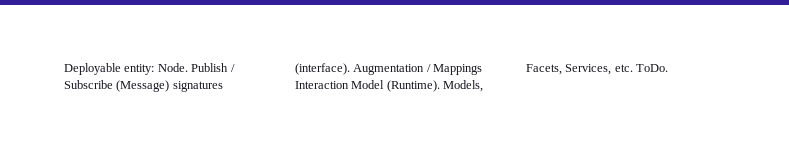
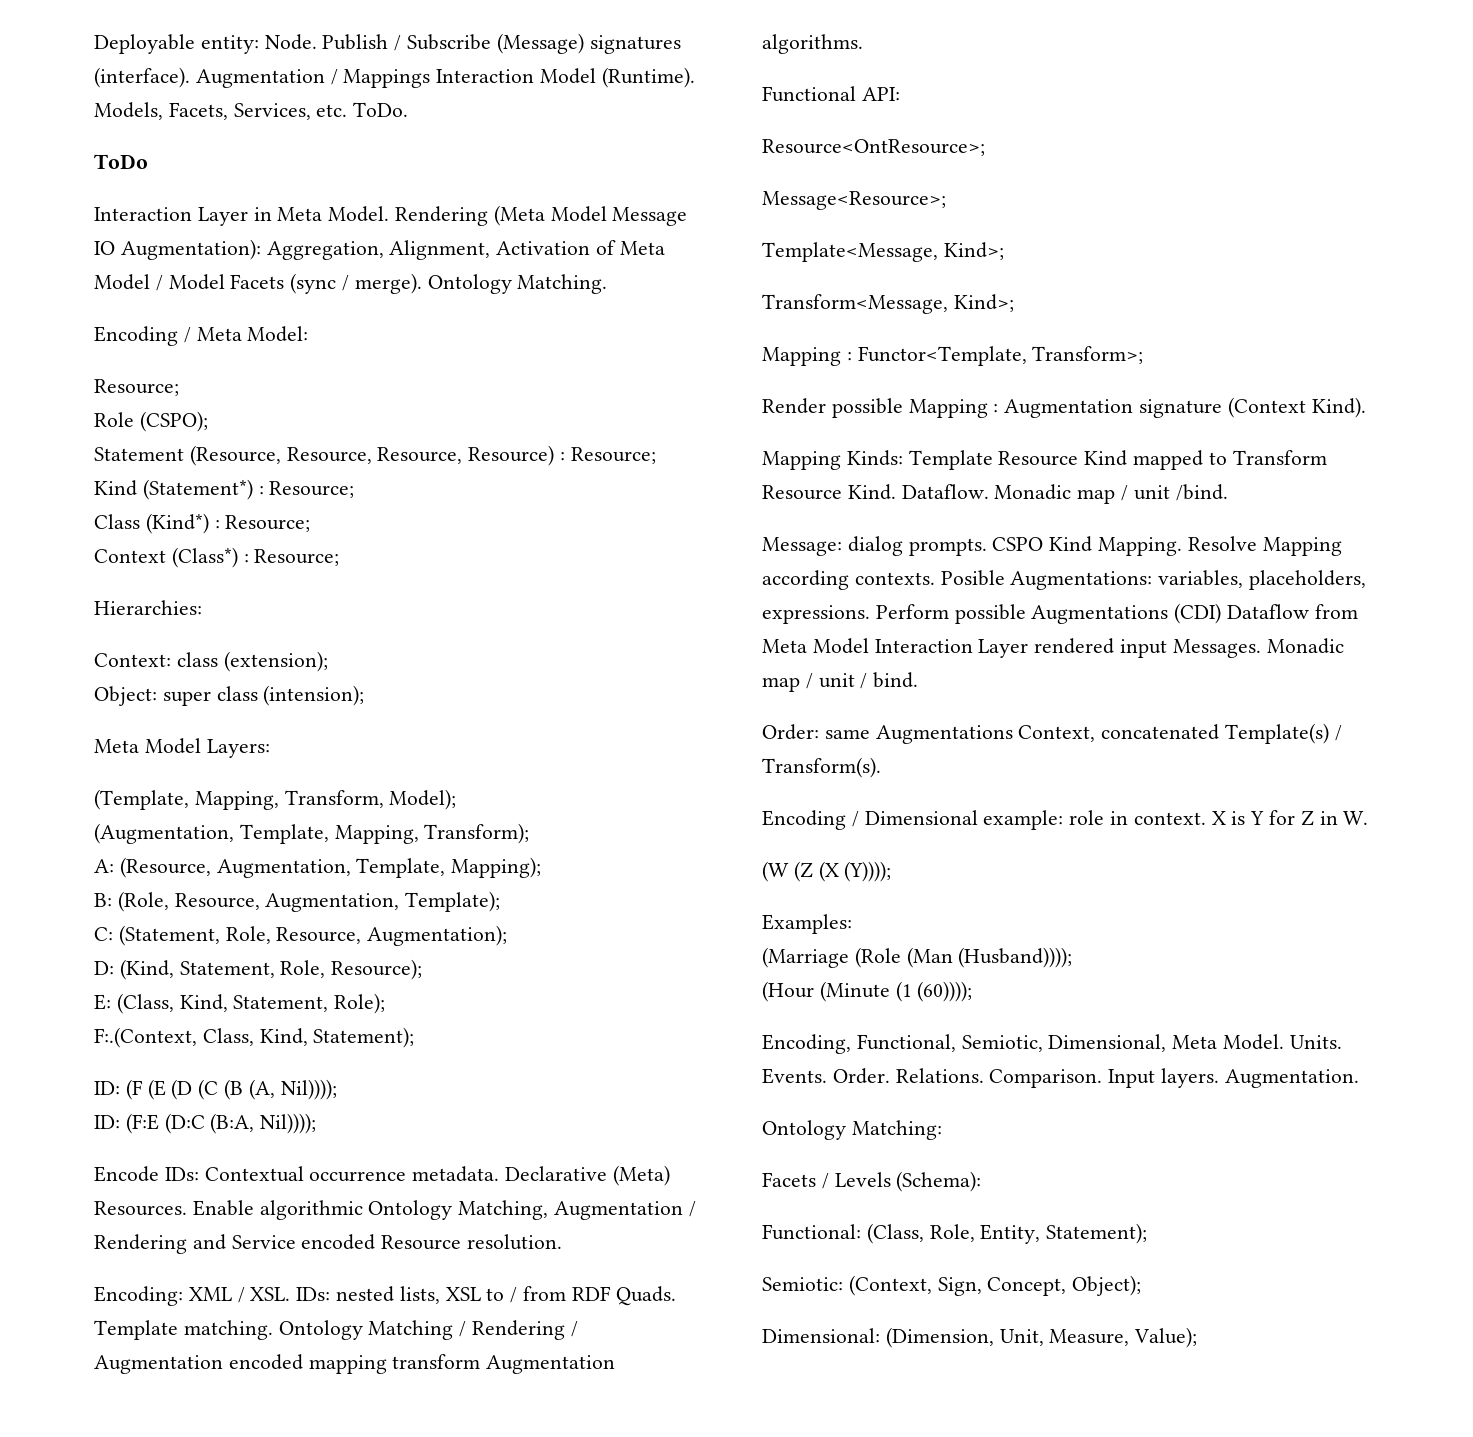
+ ToDo
+ Interaction Layer in Meta Model. Rendering (Meta Model Message IO Augmentation): Aggregation, Alignment, Activation of Meta Model / Model Facets (sync / merge). Ontology Matching.
+ Encoding / Meta Model:
+ Resource;
+ Role (CSPO);
+ Statement (Resource, Resource, Resource, Resource) : Resource;
+ Kind (Statement*) : Resource;
+ Class (Kind*) : Resource;
+ Context (Class*) : Resource;
+ Hierarchies:
+ Context: class (extension);
+ Object: super class (intension);
+ Meta Model Layers:
+ (Template, Mapping, Transform, Model);
+ (Augmentation, Template, Mapping, Transform);
+ A: (Resource, Augmentation, Template, Mapping);
+ B: (Role, Resource, Augmentation, Template);
+ C: (Statement, Role, Resource, Augmentation);
+ D: (Kind, Statement, Role, Resource);
+ E: (Class, Kind, Statement, Role);
+ F:.(Context, Class, Kind, Statement);
+ ID: (F (E (D (C (B (A, Nil))));
+ ID: (F:E (D:C (B:A, Nil))));
+ Encode IDs: Contextual occurrence metadata. Declarative (Meta) Resources. Enable algorithmic Ontology Matching, Augmentation / Rendering and Service encoded Resource resolution.
+ Encoding: XML / XSL. IDs: nested lists, XSL to / from RDF Quads. Template matching. Ontology Matching / Rendering / Augmentation encoded mapping transform Augmentation algorithms.
+ Functional API:
+ Resource<OntResource>;
+ Message<Resource>;
+ Template<Message, Kind>;
+ Transform<Message, Kind>;
+ Mapping : Functor<Template, Transform>;
+ Render possible Mapping : Augmentation signature (Context Kind).
+ Mapping Kinds: Template Resource Kind mapped to Transform Resource Kind. Dataflow. Monadic map / unit /bind.
+ Message: dialog prompts. CSPO Kind Mapping. Resolve Mapping according contexts. Posible Augmentations: variables, placeholders, expressions. Perform possible Augmentations (CDI) Dataflow from Meta Model Interaction Layer rendered input Messages. Monadic map / unit / bind.
+ Order: same Augmentations Context, concatenated Template(s) / Transform(s).
+ Encoding / Dimensional example: role in context. X is Y for Z in W.
+ (W (Z (X (Y))));
+ Examples:
+ (Marriage (Role (Man (Husband))));
+ (Hour (Minute (1 (60))));
+ Encoding, Functional, Semiotic, Dimensional, Meta Model. Units. Events. Order. Relations. Comparison. Input layers. Augmentation.
+ Ontology Matching:
+ Facets / Levels (Schema):
+ Functional: (Class, Role, Entity, Statement);
+ Semiotic: (Context, Sign, Concept, Object);
+ Dimensional: (Dimension, Unit, Measure, Value);

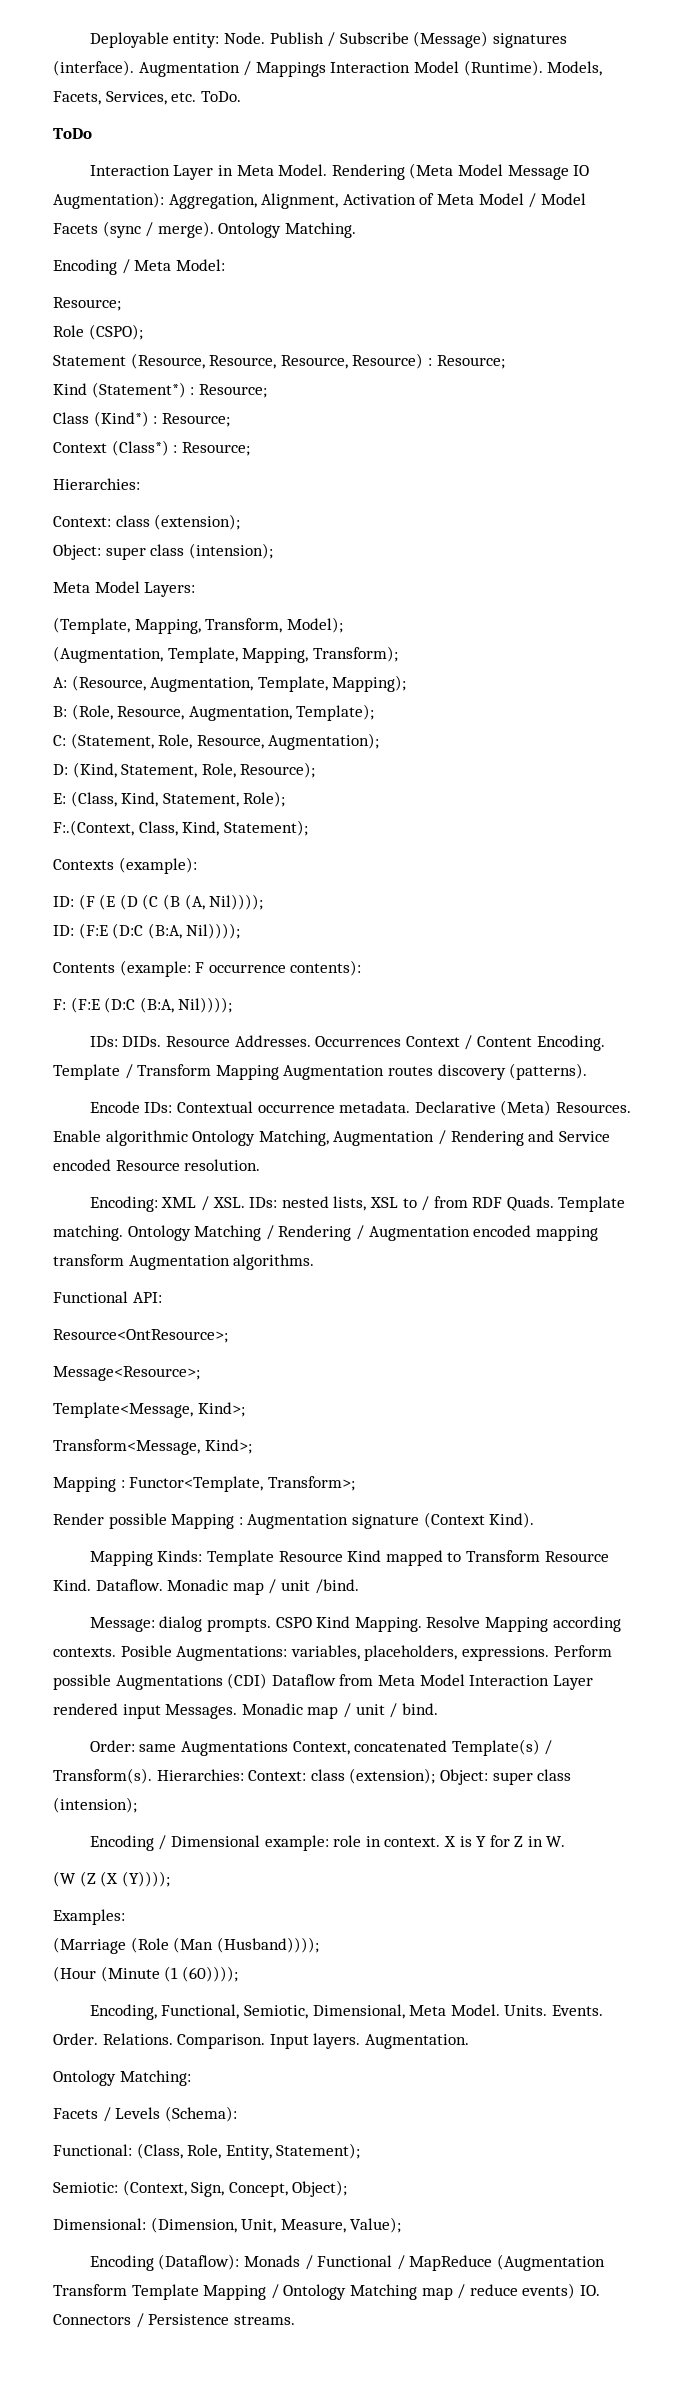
+ Contexts (example):
+ Contents (example: F occurrence contents):
+ F: (F:E (D:C (B:A, Nil))));
+ IDs: DIDs. Resource Addresses. Occurrences Context / Content Encoding. Template / Transform Mapping Augmentation routes discovery (patterns).
+ Hierarchies: Context: class (extension); Object: super class (intension);
+ Encoding (Dataflow): Monads / Functional / MapReduce (Augmentation Transform Template Mapping / Ontology Matching map / reduce events) IO. Connectors / Persistence streams.

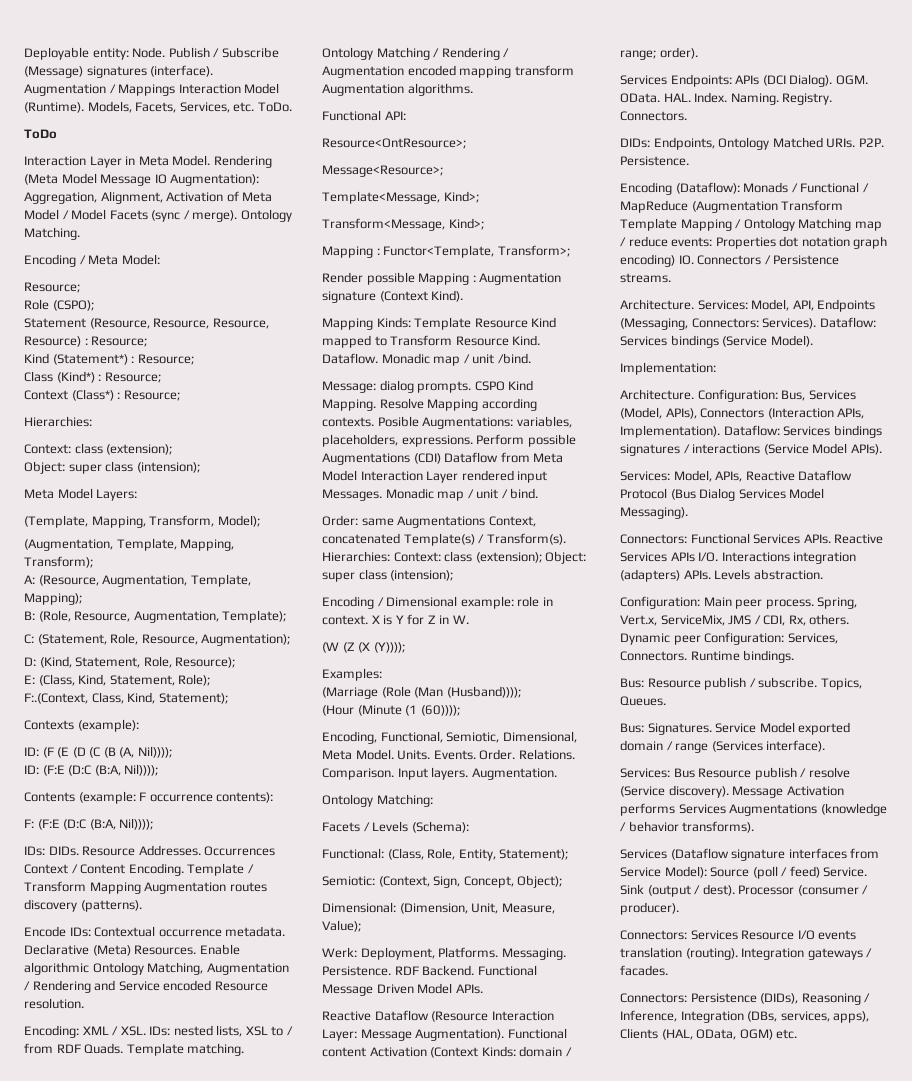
+ Werk: Deployment, Platforms. Messaging. Persistence. RDF Backend. Functional Message Driven Model APIs.
+ Reactive Dataflow (Resource Interaction Layer: Message Augmentation). Functional content Activation (Context Kinds: domain / range; order).
+ Services Endpoints: APIs (DCI Dialog). OGM. OData. HAL. Index. Naming. Registry. Connectors.
+ DIDs: Endpoints, Ontology Matched URIs. P2P. Persistence.
- Encoding (Dataflow): Monads / Functional / MapReduce (Augmentation Transform Template Mapping / Ontology Matching map / reduce events) IO. Connectors / Persistence streams.
+ Encoding (Dataflow): Monads / Functional / MapReduce (Augmentation Transform Template Mapping / Ontology Matching map / reduce events: Properties dot notation graph encoding) IO. Connectors / Persistence streams.
+ Architecture. Services: Model, API, Endpoints (Messaging, Connectors: Services). Dataflow: Services bindings (Service Model).
+ Implementation:
+ Architecture. Configuration: Bus, Services (Model, APIs), Connectors (Interaction APIs, Implementation). Dataflow: Services bindings signatures / interactions (Service Model APIs).
+ Services: Model, APIs, Reactive Dataflow Protocol (Bus Dialog Services Model Messaging).
+ Connectors: Functional Services APIs. Reactive Services APIs I/O. Interactions integration (adapters) APIs. Levels abstraction.
+ Configuration: Main peer process. Spring, Vert.x, ServiceMix, JMS / CDI, Rx, others. Dynamic peer Configuration: Services, Connectors. Runtime bindings.
+ Bus: Resource publish / subscribe. Topics, Queues.
+ Bus: Signatures. Service Model exported domain / range (Services interface).
+ Services: Bus Resource publish / resolve (Service discovery). Message Activation performs Services Augmentations (knowledge / behavior transforms).
+ Services (Dataflow signature interfaces from Service Model): Source (poll / feed) Service. Sink (output / dest). Processor (consumer / producer).
+ Connectors: Services Resource I/O events translation (routing). Integration gateways / facades.
+ Connectors: Persistence (DIDs), Reasoning / Inference, Integration (DBs, services, apps), Clients (HAL, OData, OGM) etc.

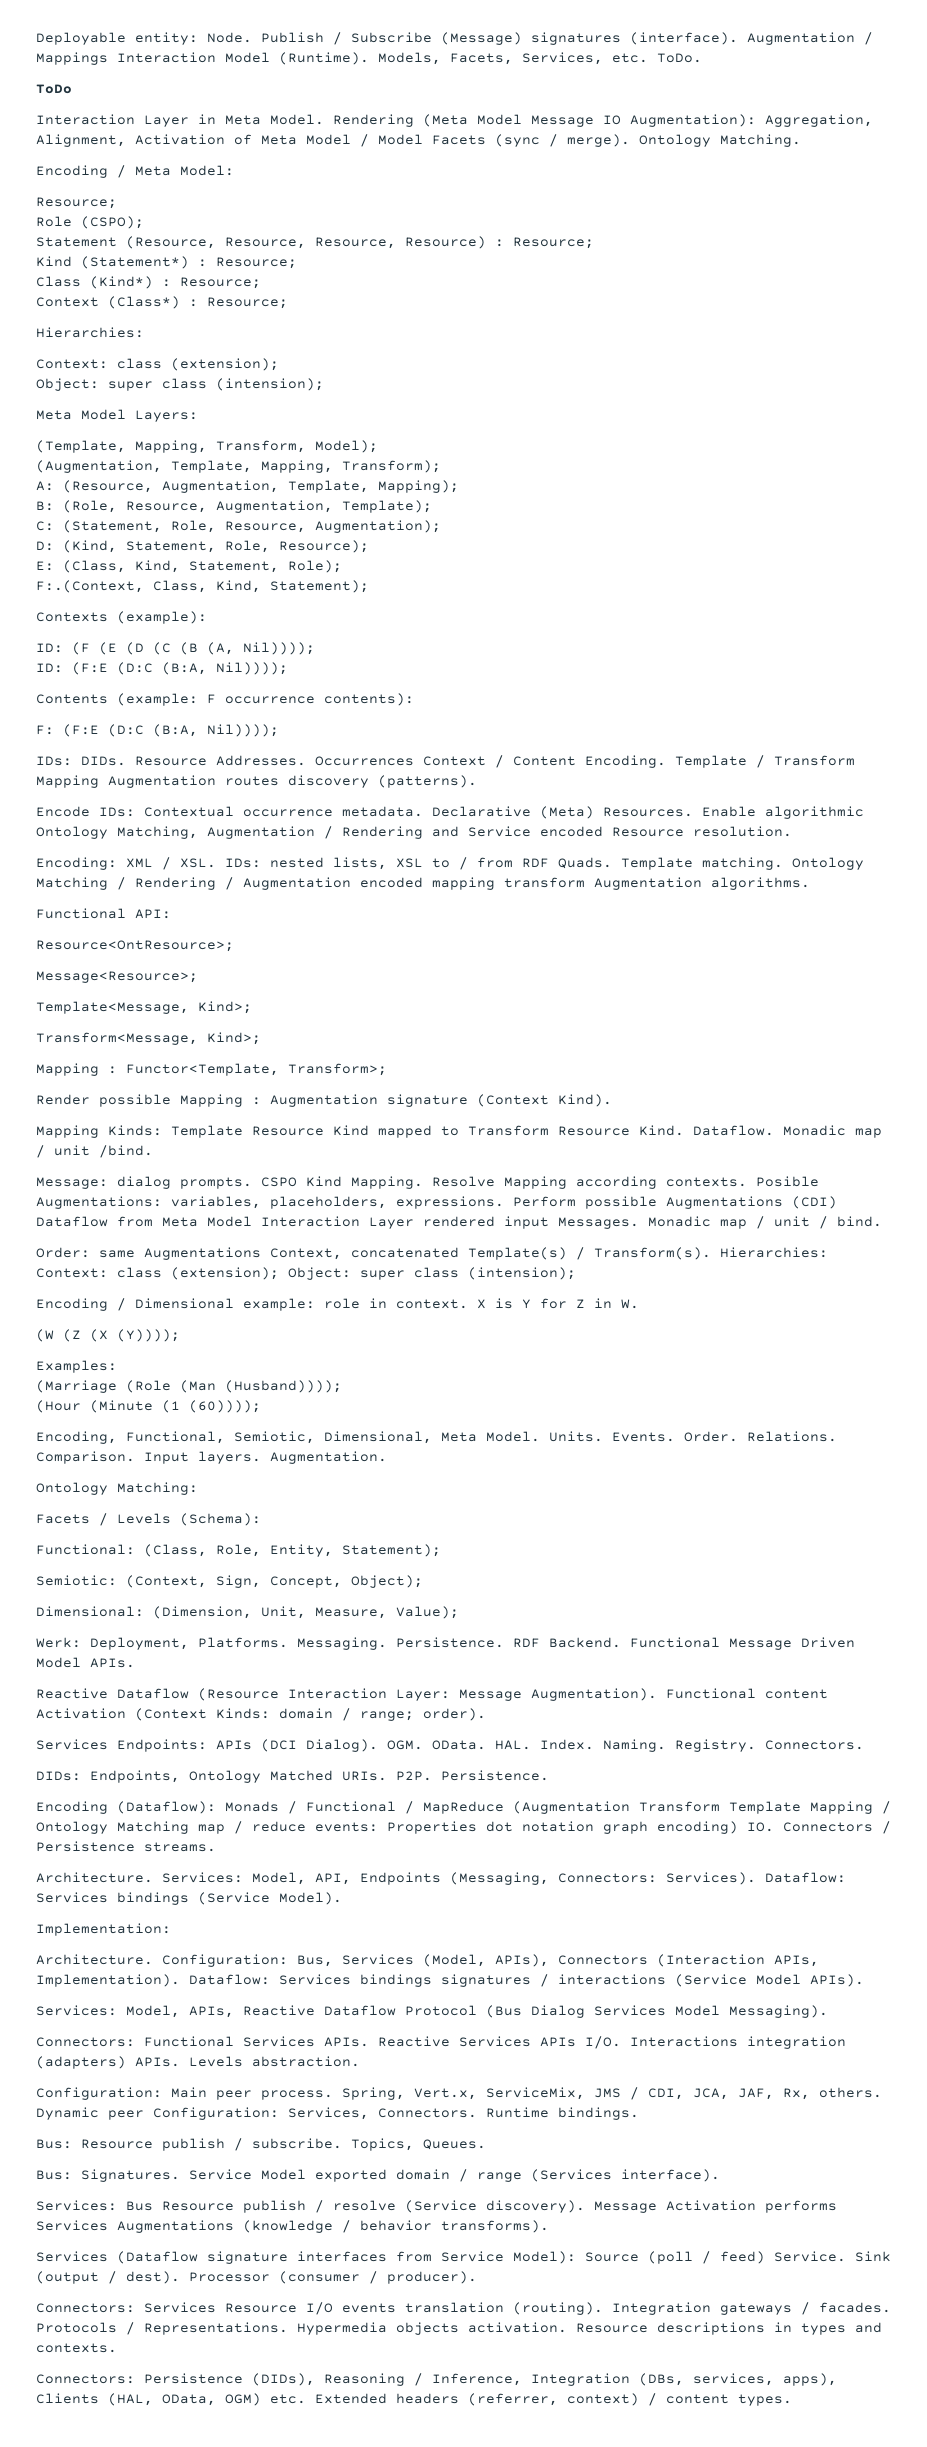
- Spring, Vert.x, ServiceMix, JMS / CDI, Rx, others.
+ Spring, Vert.x, ServiceMix, JMS / CDI, JCA, JAF, Rx, others.
+ Protocols / Representations. Hypermedia objects activation. Resource descriptions in types and contexts.
- Connectors: Persistence (DIDs), Reasoning / Inference, Integration (DBs, services, apps), Clients (HAL, OData, OGM) etc.
+ Connectors: Persistence (DIDs), Reasoning / Inference, Integration (DBs, services, apps), Clients (HAL, OData, OGM) etc. Extended headers (referrer, context) / content types.

